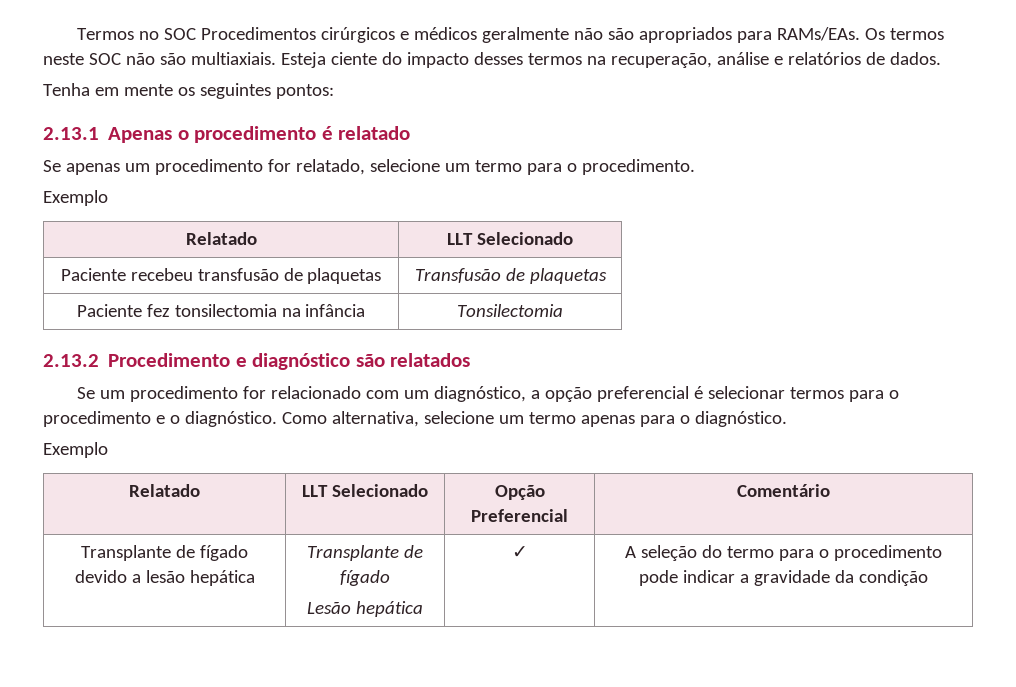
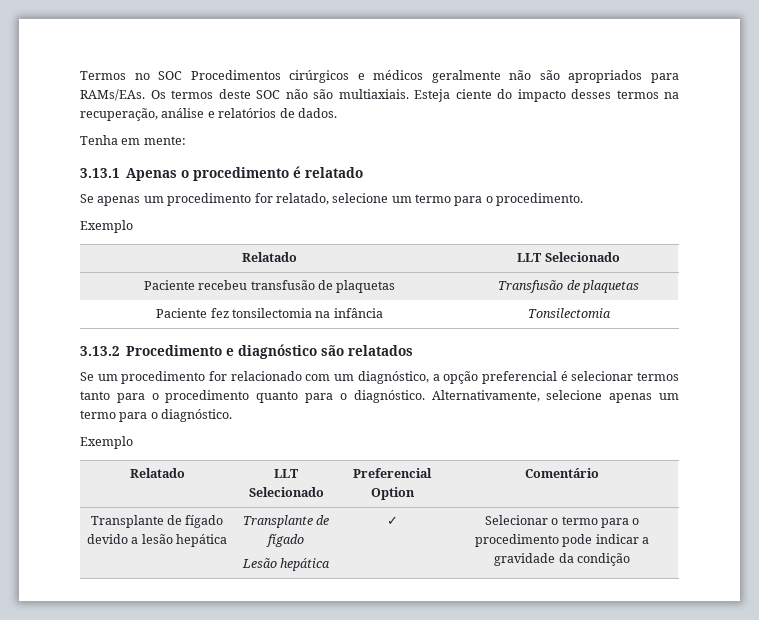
- Os termos neste SOC não são multiaxiais.
+ Os termos deste SOC não são multiaxiais.
- Tenha em mente os seguintes pontos:
- 2.13.1 Apenas o procedimento é relatado
+ Tenha em mente:
+ 3.13.1 Apenas o procedimento é relatado
- 2.13.2 Procedimento e diagnóstico são relatados
+ 3.13.2 Procedimento e diagnóstico são relatados
- Se um procedimento for relacionado com um diagnóstico, a opção preferencial é selecionar termos para o procedimento e o diagnóstico. Como alternativa, selecione um termo apenas para o diagnóstico.
+ Se um procedimento for relacionado com um diagnóstico, a opção preferencial é selecionar termos tanto para o procedimento quanto para o diagnóstico. Alternativamente, selecione apenas um termo para o diagnóstico.
- Relatado | LLT Selecionado | Opção Preferencial | Comentário
+ Relatado | LLT Selecionado | Preferencial Option | Comentário
  Transplante de fígado devido a lesão hepática | Transplante de fígado
- Lesão hepática | ✓ | A seleção do termo para o procedimento pode indicar a gravidade da condição
+ Lesão hepática | ✓ | Selecionar o termo para o procedimento pode indicar a gravidade da condição

